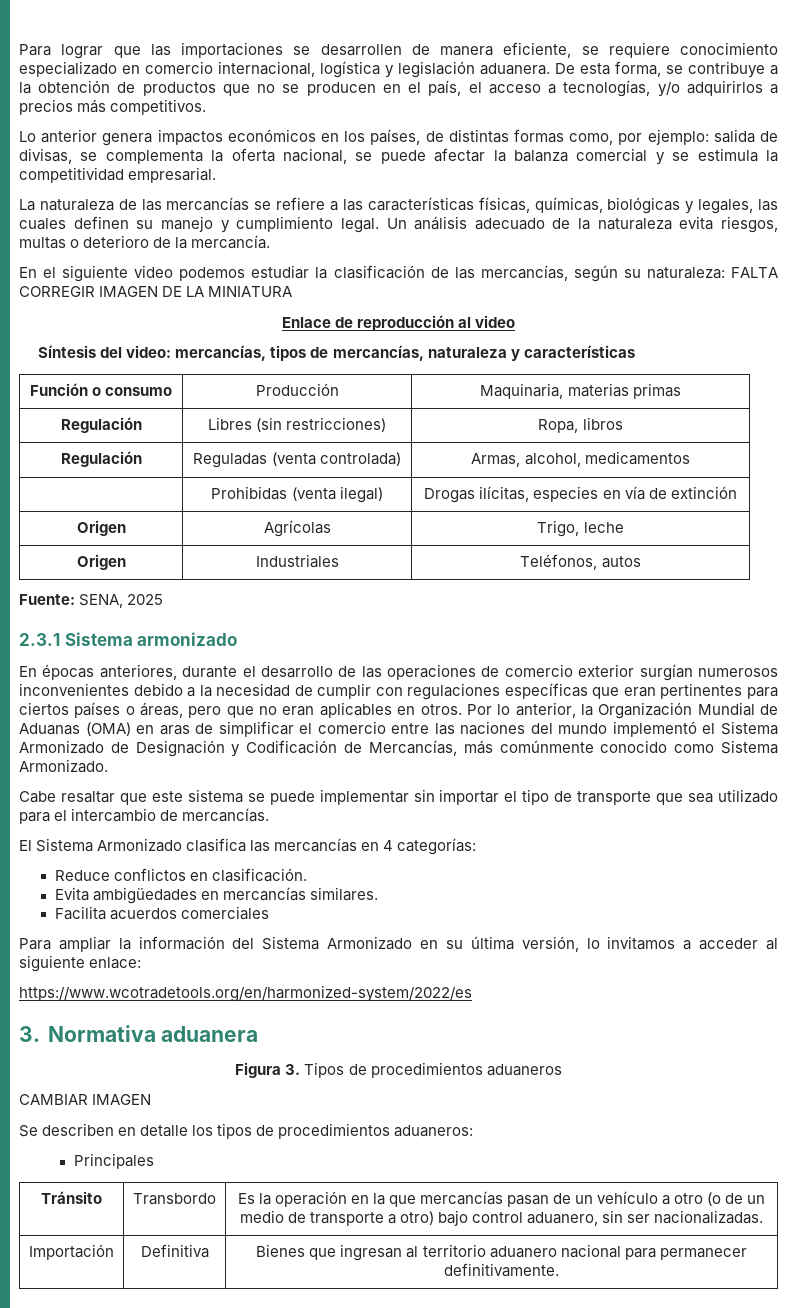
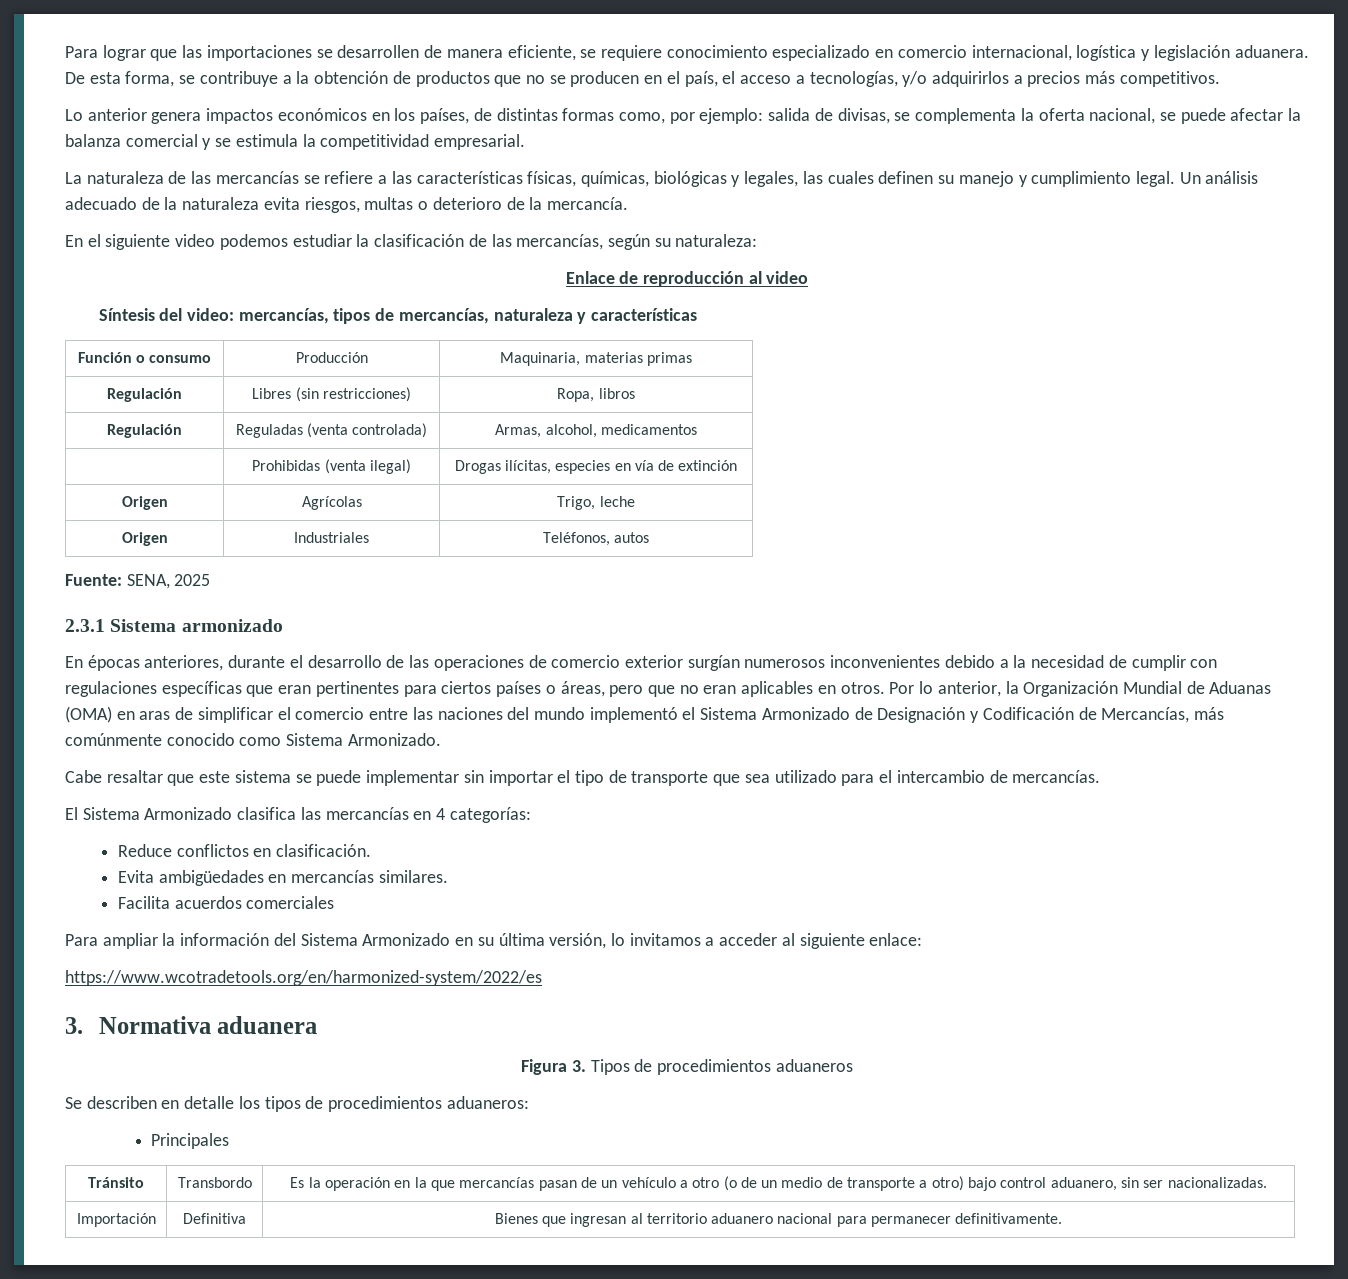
- En el siguiente video podemos estudiar la clasificación de las mercancías, según su naturaleza: FALTA CORREGIR IMAGEN DE LA MINIATURA
+ En el siguiente video podemos estudiar la clasificación de las mercancías, según su naturaleza:
- CAMBIAR IMAGEN

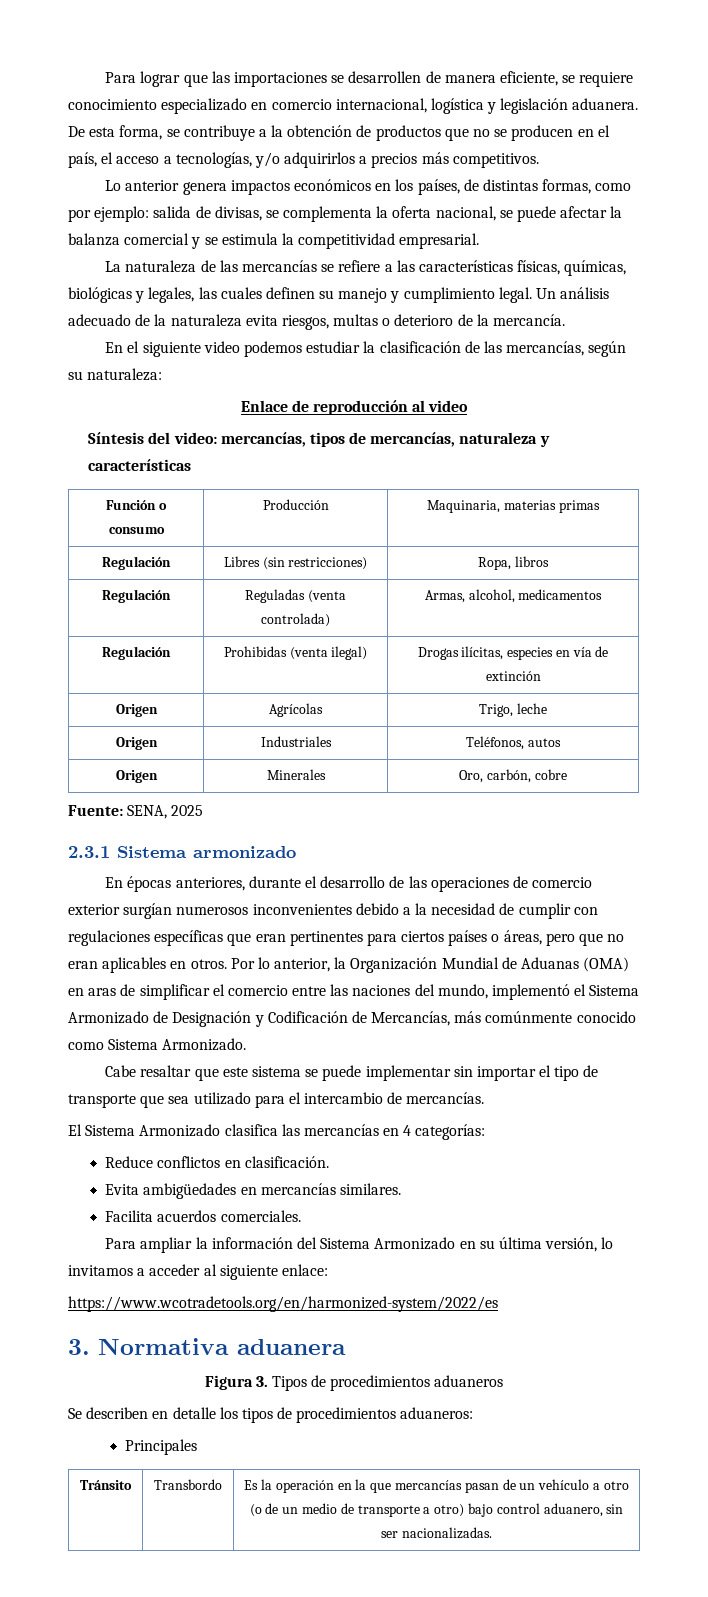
- Lo anterior genera impactos económicos en los países, de distintas formas como, por ejemplo: salida de divisas, se complementa la oferta nacional, se puede afectar la balanza comercial y se estimula la competitividad empresarial.
+ Lo anterior genera impactos económicos en los países, de distintas formas, como por ejemplo: salida de divisas, se complementa la oferta nacional, se puede afectar la balanza comercial y se estimula la competitividad empresarial.
- | Prohibidas (venta ilegal) | Drogas ilícitas, especies en vía de extinción
+ Regulación | Prohibidas (venta ilegal) | Drogas ilícitas, especies en vía de extinción
+ Origen | Minerales | Oro, carbón, cobre
- Por lo anterior, la Organización Mundial de Aduanas (OMA) en aras de simplificar el comercio entre las naciones del mundo implementó el Sistema Armonizado de Designación y Codificación de Mercancías, más comúnmente conocido como Sistema Armonizado.
+ Por lo anterior, la Organización Mundial de Aduanas (OMA) en aras de simplificar el comercio entre las naciones del mundo, implementó el Sistema Armonizado de Designación y Codificación de Mercancías, más comúnmente conocido como Sistema Armonizado.
- Facilita acuerdos comerciales
+ Facilita acuerdos comerciales.
- Importación | Definitiva | Bienes que ingresan al territorio aduanero nacional para permanecer definitivamente.

